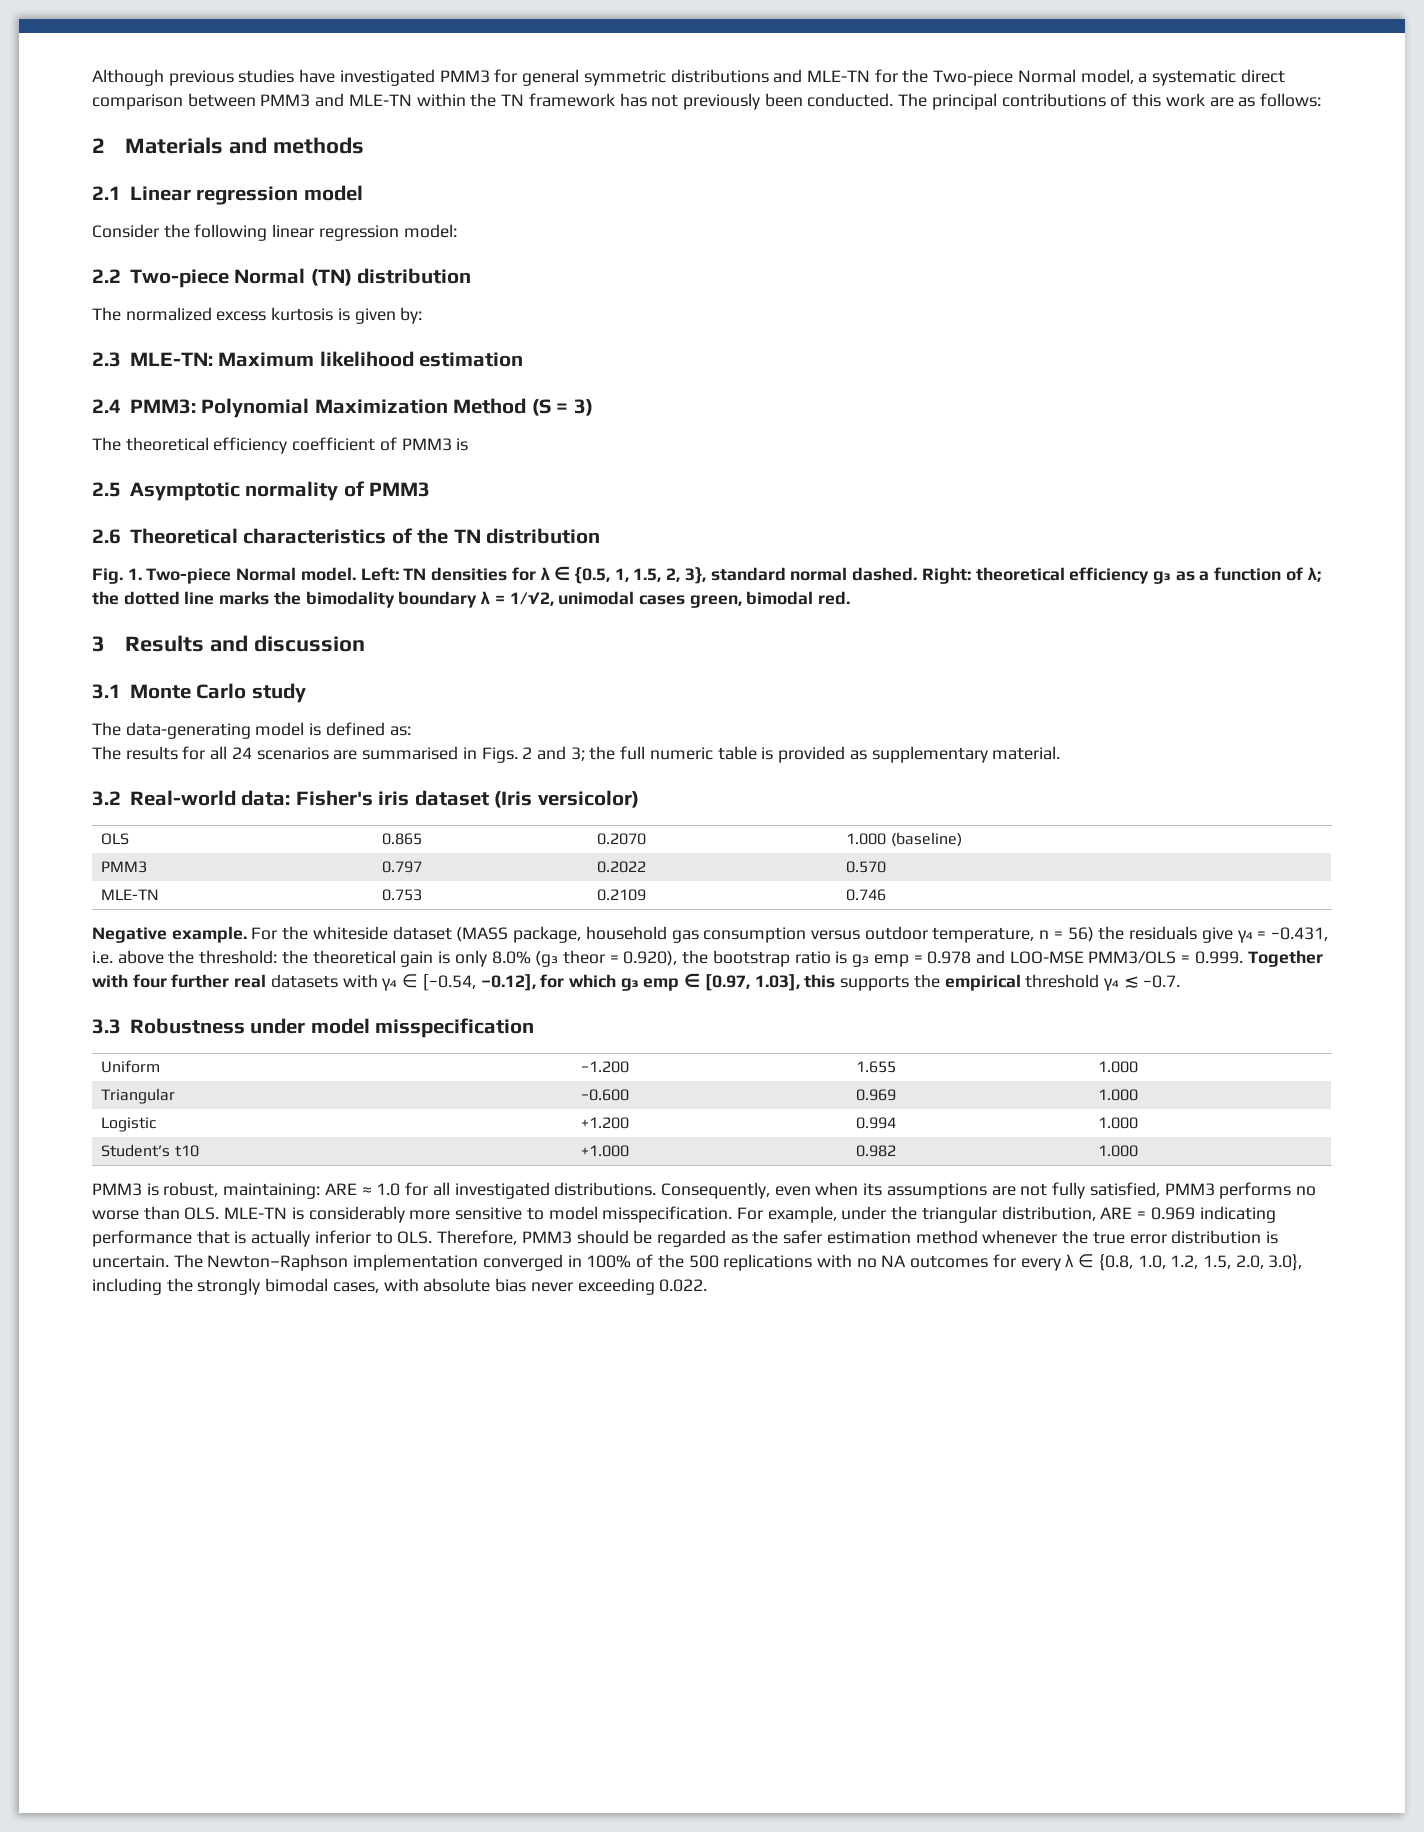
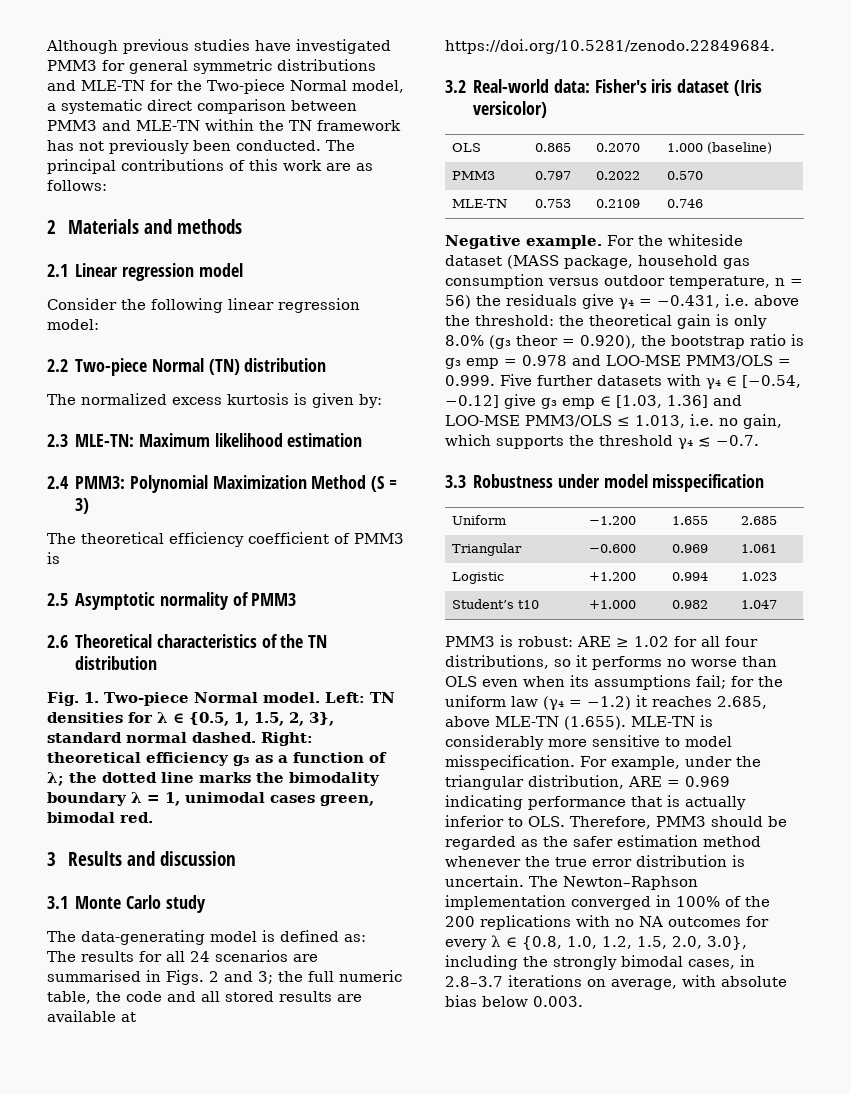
- Right: theoretical efficiency g₃ as a function of λ; the dotted line marks the bimodality boundary λ = 1/√2, unimodal cases green, bimodal red.
+ Right: theoretical efficiency g₃ as a function of λ; the dotted line marks the bimodality boundary λ = 1, unimodal cases green, bimodal red.
- The results for all 24 scenarios are summarised in Figs. 2 and 3; the full numeric table is provided as supplementary material.
+ The results for all 24 scenarios are summarised in Figs. 2 and 3; the full numeric table, the code and all stored results are available at https://doi.org/10.5281/zenodo.22849684.
- For the whiteside dataset (MASS package, household gas consumption versus outdoor temperature, n = 56) the residuals give γ₄ = −0.431, i.e. above the threshold: the theoretical gain is only 8.0% (g₃ theor = 0.920), the bootstrap ratio is g₃ emp = 0.978 and LOO-MSE PMM3/OLS = 0.999. Together with four further real datasets with γ₄ ∈ [−0.54, −0.12], for which g₃ emp ∈ [0.97, 1.03], this supports the empirical threshold γ₄ ≲ −0.7.
+ For the whiteside dataset (MASS package, household gas consumption versus outdoor temperature, n = 56) the residuals give γ₄ = −0.431, i.e. above the threshold: the theoretical gain is only 8.0% (g₃ theor = 0.920), the bootstrap ratio is g₃ emp = 0.978 and LOO-MSE PMM3/OLS = 0.999. Five further datasets with γ₄ ∈ [−0.54, −0.12] give g₃ emp ∈ [1.03, 1.36] and LOO-MSE PMM3/OLS ≤ 1.013, i.e. no gain, which supports the threshold γ₄ ≲ −0.7.
- Uniform | −1.200 | 1.655 | 1.000
+ Uniform | −1.200 | 1.655 | 2.685
- Triangular | −0.600 | 0.969 | 1.000
+ Triangular | −0.600 | 0.969 | 1.061
- Logistic | +1.200 | 0.994 | 1.000
+ Logistic | +1.200 | 0.994 | 1.023
- Student’s t10 | +1.000 | 0.982 | 1.000
- PMM3 is robust, maintaining: ARE ≈ 1.0 for all investigated distributions. Consequently, even when its assumptions are not fully satisfied, PMM3 performs no worse than OLS. MLE-TN is considerably more sensitive to model misspecification.
+ Student’s t10 | +1.000 | 0.982 | 1.047
+ PMM3 is robust: ARE ≥ 1.02 for all four distributions, so it performs no worse than OLS even when its assumptions fail; for the uniform law (γ₄ = −1.2) it reaches 2.685, above MLE-TN (1.655). MLE-TN is considerably more sensitive to model misspecification.
- The Newton–Raphson implementation converged in 100% of the 500 replications with no NA outcomes for every λ ∈ {0.8, 1.0, 1.2, 1.5, 2.0, 3.0}, including the strongly bimodal cases, with absolute bias never exceeding 0.022.
+ The Newton–Raphson implementation converged in 100% of the 200 replications with no NA outcomes for every λ ∈ {0.8, 1.0, 1.2, 1.5, 2.0, 3.0}, including the strongly bimodal cases, in 2.8–3.7 iterations on average, with absolute bias below 0.003.

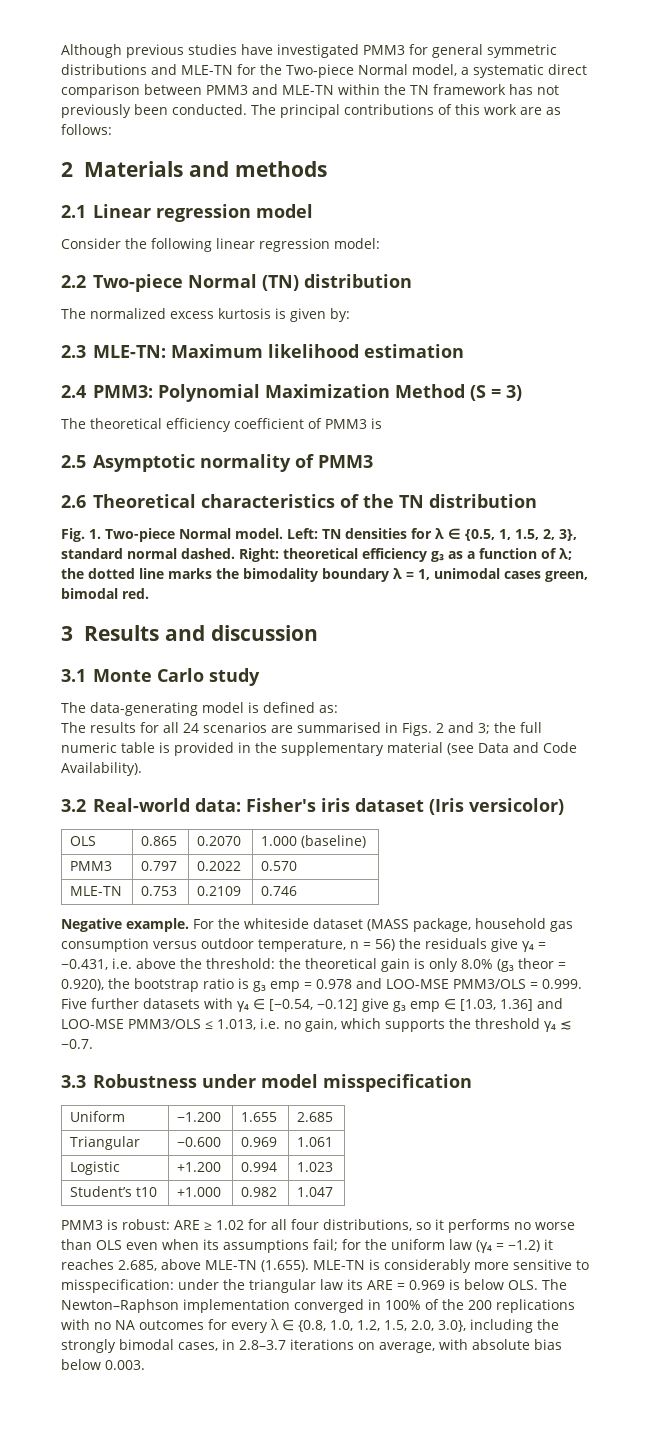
- The results for all 24 scenarios are summarised in Figs. 2 and 3; the full numeric table, the code and all stored results are available at https://doi.org/10.5281/zenodo.22849684.
+ The results for all 24 scenarios are summarised in Figs. 2 and 3; the full numeric table is provided in the supplementary material (see Data and Code Availability).
- for the uniform law (γ₄ = −1.2) it reaches 2.685, above MLE-TN (1.655). MLE-TN is considerably more sensitive to model misspecification. For example, under the triangular distribution, ARE = 0.969 indicating performance that is actually inferior to OLS. Therefore, PMM3 should be regarded as the safer estimation method whenever the true error distribution is uncertain. The Newton–Raphson implementation converged in 100% of the 200 replications with no NA outcomes for every λ ∈ {0.8, 1.0, 1.2, 1.5, 2.0, 3.0}, including the strongly bimodal cases, in 2.8–3.7 iterations on average, with absolute bias below 0.003.
+ for the uniform law (γ₄ = −1.2) it reaches 2.685, above MLE-TN (1.655). MLE-TN is considerably more sensitive to misspecification: under the triangular law its ARE = 0.969 is below OLS. The Newton–Raphson implementation converged in 100% of the 200 replications with no NA outcomes for every λ ∈ {0.8, 1.0, 1.2, 1.5, 2.0, 3.0}, including the strongly bimodal cases, in 2.8–3.7 iterations on average, with absolute bias below 0.003.

